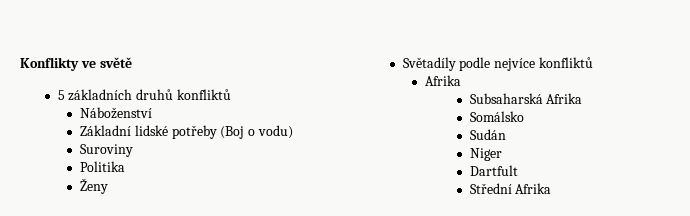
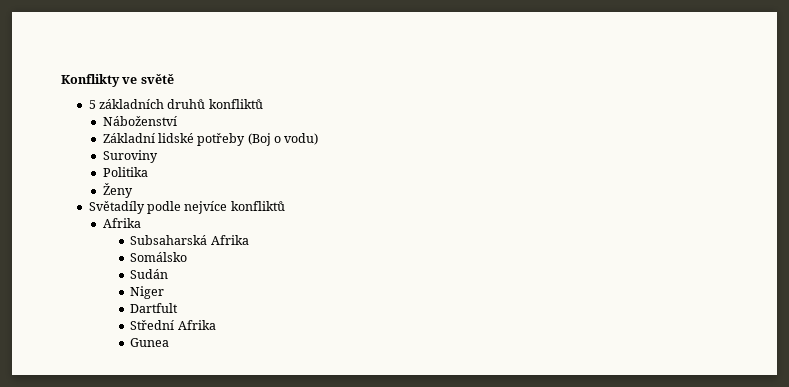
+ Gunea

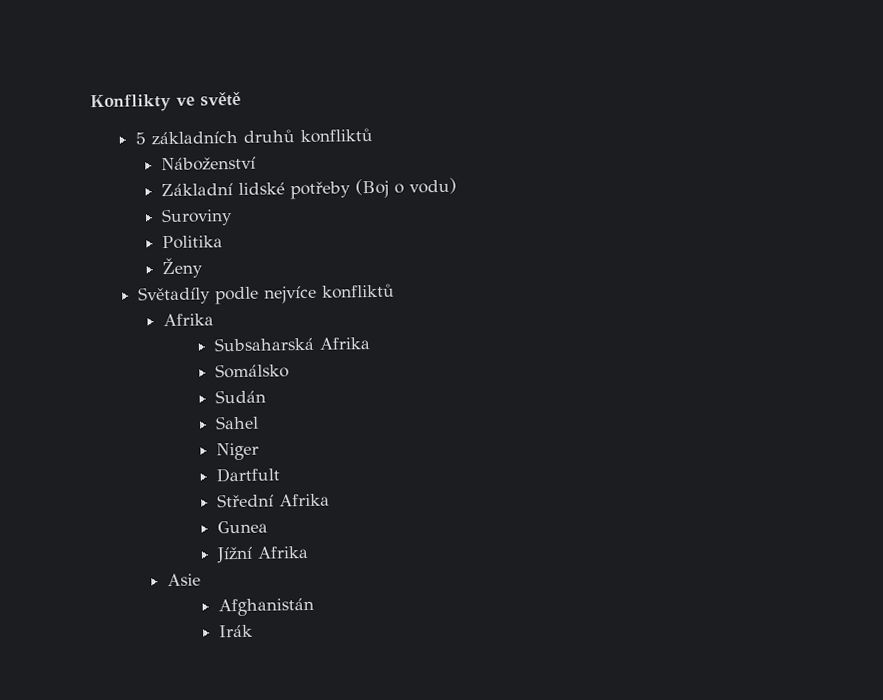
+ Sahel
+ Jížní Afrika
+ Asie
+ Afghanistán
+ Irák

